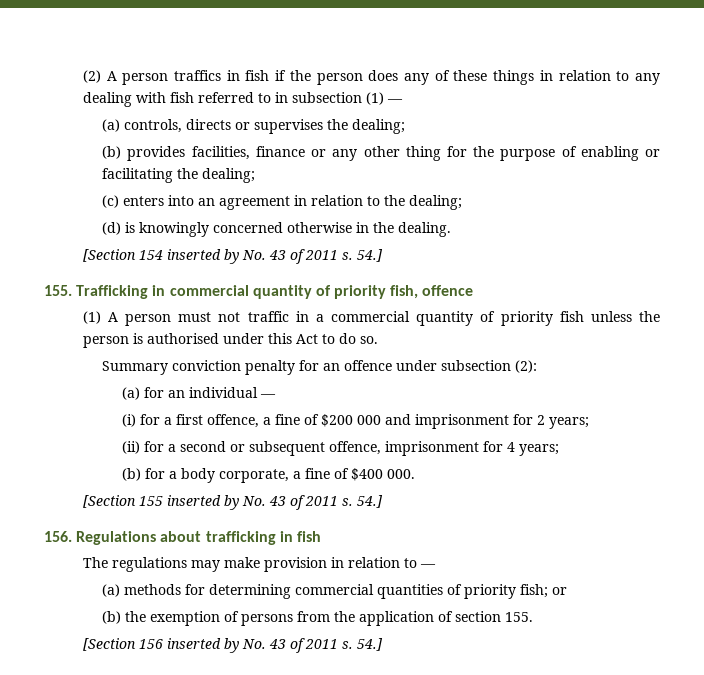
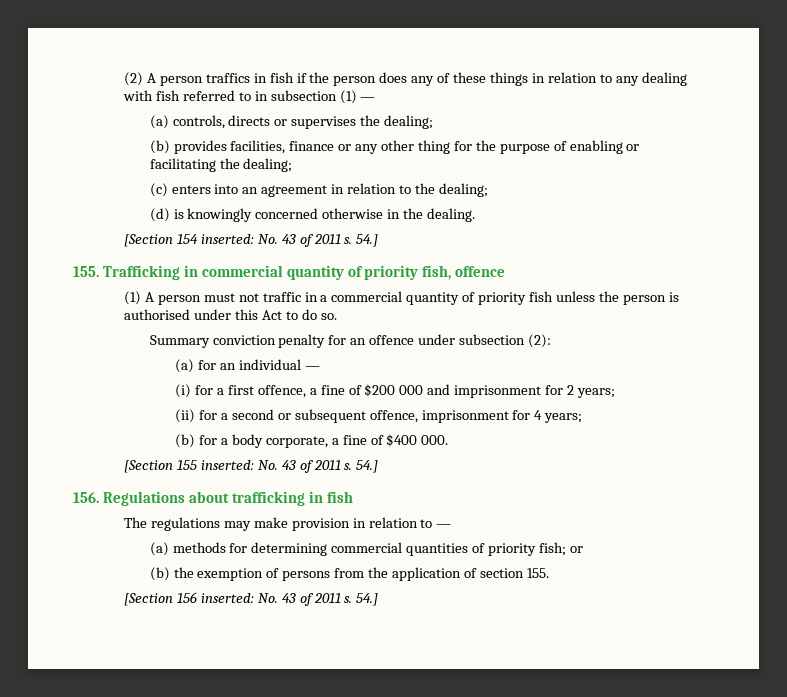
- [Section 154 inserted by No. 43 of 2011 s.
+ [Section 154 inserted: No. 43 of 2011 s.
- [Section 155 inserted by No. 43 of 2011 s.
+ [Section 155 inserted: No. 43 of 2011 s.
- [Section 156 inserted by No. 43 of 2011 s.
+ [Section 156 inserted: No. 43 of 2011 s.

